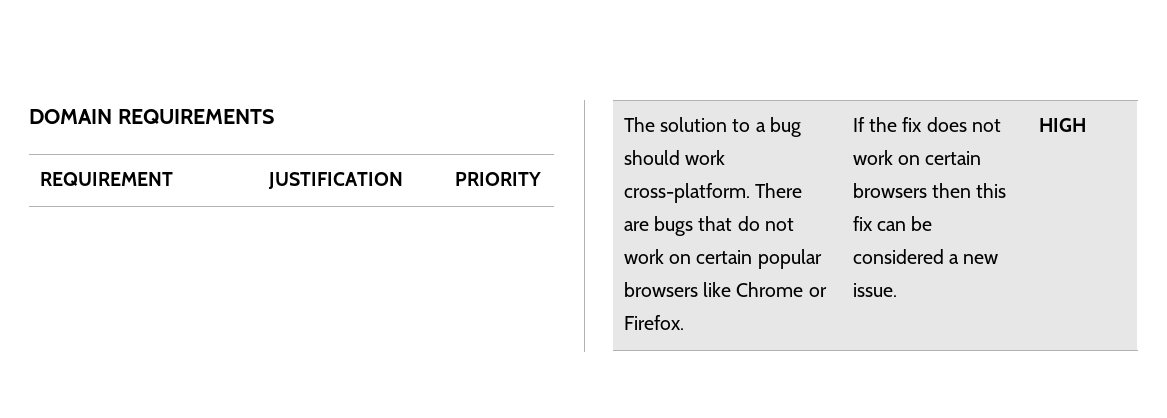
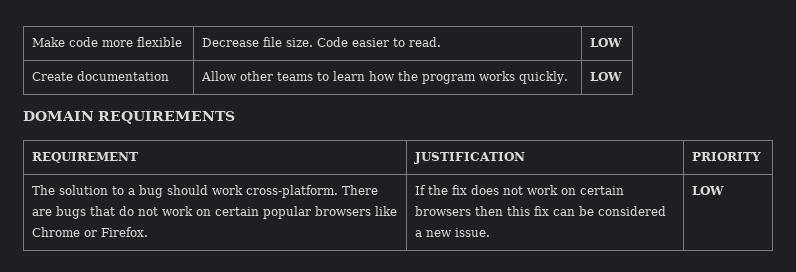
+ Make code more flexible | Decrease file size. Code easier to read. | LOW
+ Create documentation | Allow other teams to learn how the program works quickly. | LOW
- If the fix does not work on certain browsers then this fix can be considered a new issue. | HIGH
+ If the fix does not work on certain browsers then this fix can be considered a new issue. | LOW

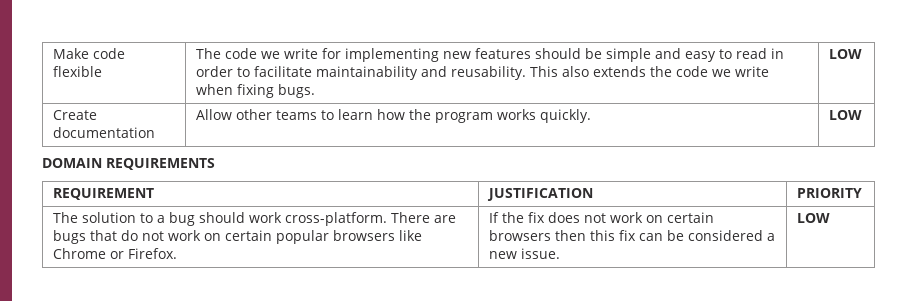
- Make code more flexible | Decrease file size. Code easier to read. | LOW
+ Make code flexible | The code we write for implementing new features should be simple and easy to read in order to facilitate maintainability and reusability. This also extends the code we write when fixing bugs. | LOW

